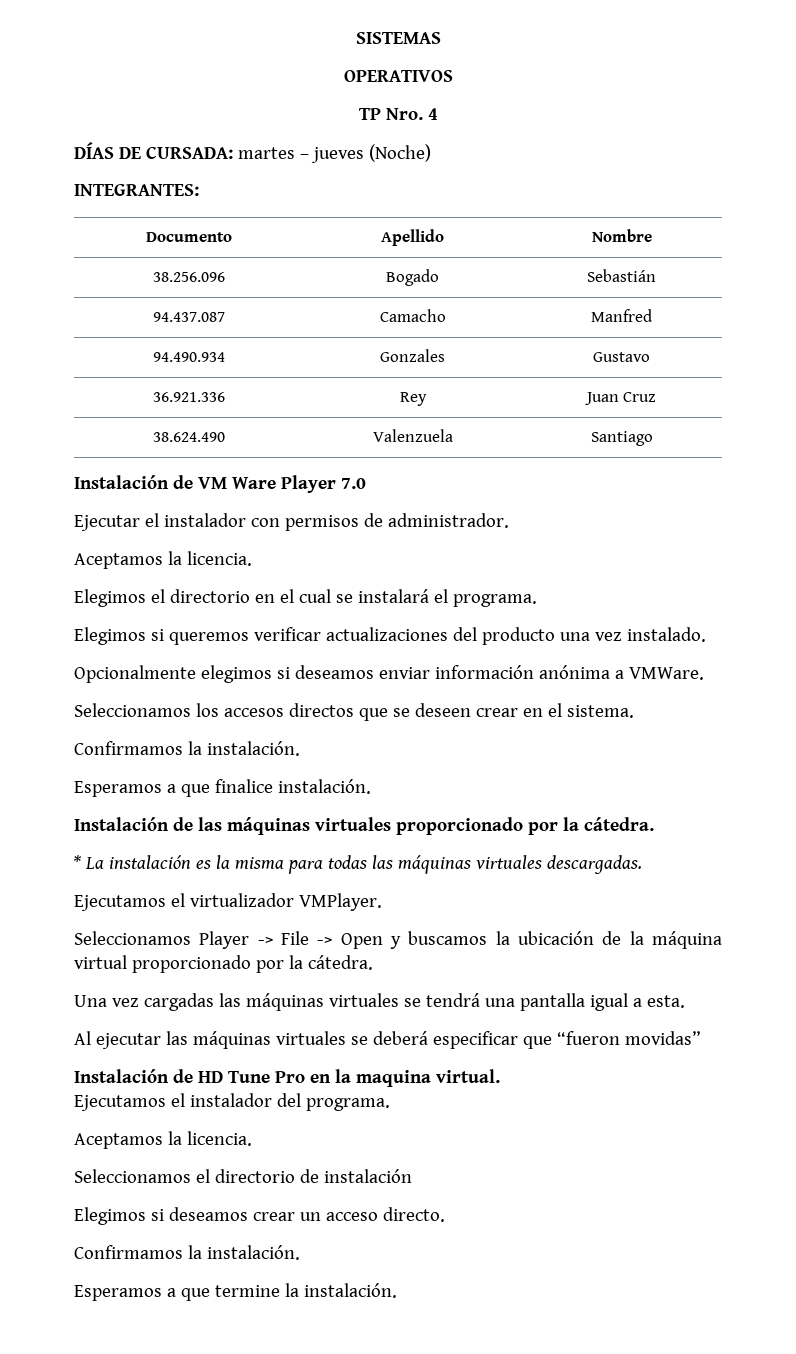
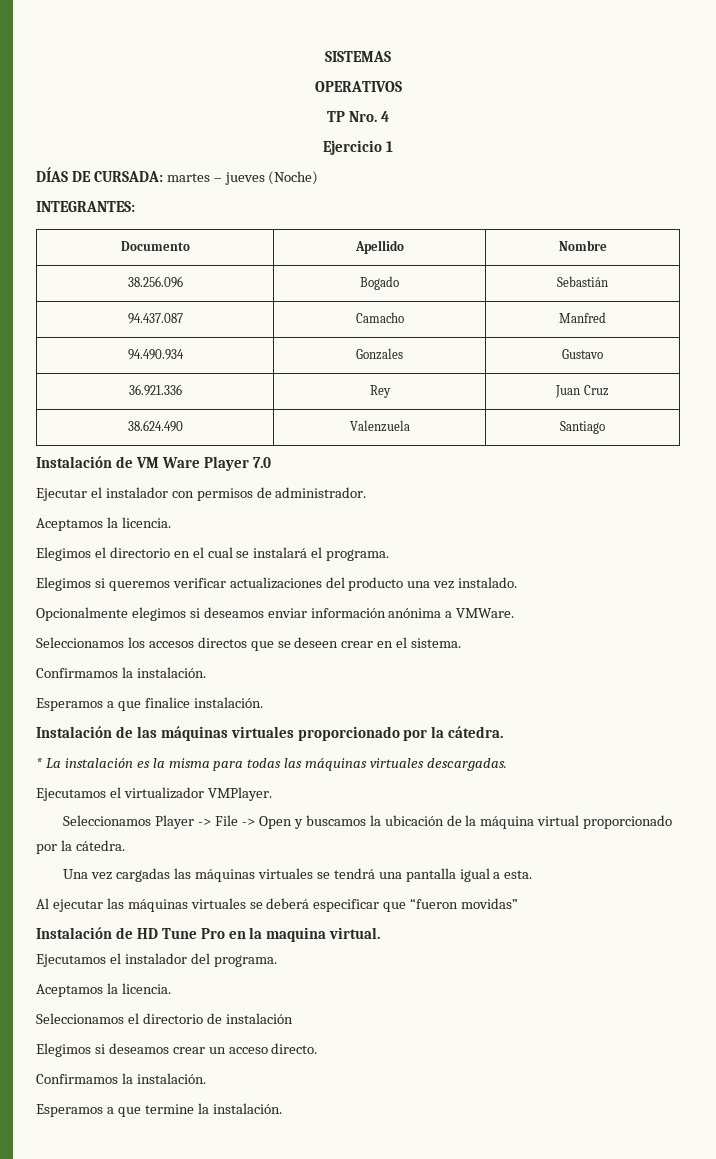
+ Ejercicio 1

